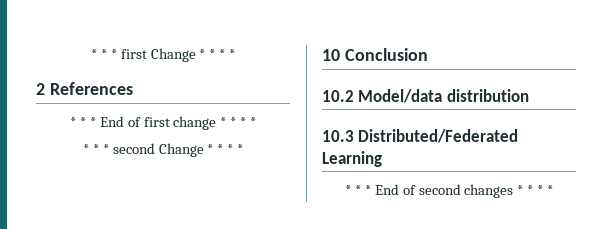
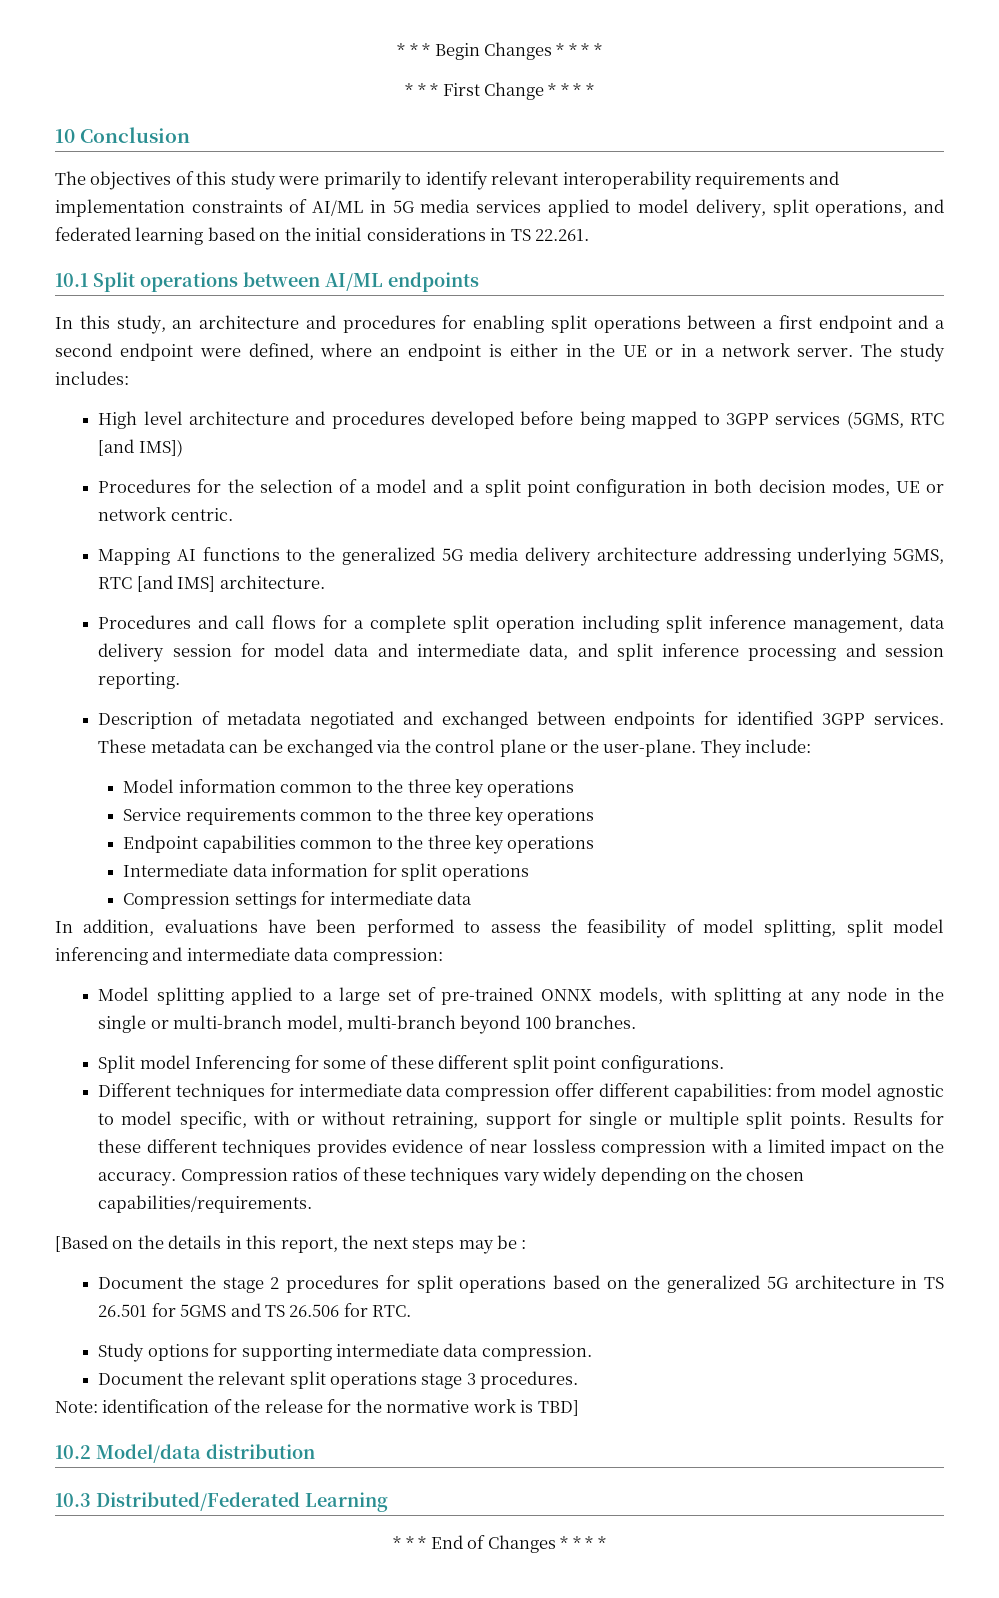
- * * * first Change * * * *
- 2 References
- * * * End of first change * * * *
+ * * * Begin Changes * * * *
- * * * second Change * * * *
+ * * * First Change * * * *
+ The objectives of this study were primarily to identify relevant interoperability requirements and implementation constraints of AI/ML in 5G media services applied to model delivery, split operations, and federated learning based on the initial considerations in TS 22.261.
+ 10.1 Split operations between AI/ML endpoints
+ In this study, an architecture and procedures for enabling split operations between a first endpoint and a second endpoint were defined, where an endpoint is either in the UE or in a network server. The study includes:
+ High level architecture and procedures developed before being mapped to 3GPP services (5GMS, RTC [and IMS])
+ Procedures for the selection of a model and a split point configuration in both decision modes, UE or network centric.
+ Mapping AI functions to the generalized 5G media delivery architecture addressing underlying 5GMS, RTC [and IMS] architecture.
+ Procedures and call flows for a complete split operation including split inference management, data delivery session for model data and intermediate data, and split inference processing and session reporting.
+ Description of metadata negotiated and exchanged between endpoints for identified 3GPP services. These metadata can be exchanged via the control plane or the user-plane. They include:
+ Model information common to the three key operations
+ Service requirements common to the three key operations
+ Endpoint capabilities common to the three key operations
+ Intermediate data information for split operations
+ Compression settings for intermediate data
+ In addition, evaluations have been performed to assess the feasibility of model splitting, split model inferencing and intermediate data compression:
+ Model splitting applied to a large set of pre-trained ONNX models, with splitting at any node in the single or multi-branch model, multi-branch beyond 100 branches.
+ Split model Inferencing for some of these different split point configurations.
+ Different techniques for intermediate data compression offer different capabilities: from model agnostic to model specific, with or without retraining, support for single or multiple split points. Results for these different techniques provides evidence of near lossless compression with a limited impact on the accuracy. Compression ratios of these techniques vary widely depending on the chosen capabilities/requirements.
+ [Based on the details in this report, the next steps may be :
+ Document the stage 2 procedures for split operations based on the generalized 5G architecture in TS 26.501 for 5GMS and TS 26.506 for RTC.
+ Study options for supporting intermediate data compression.
+ Document the relevant split operations stage 3 procedures.
+ Note: identification of the release for the normative work is TBD]
- * * * End of second changes * * * *
+ * * * End of Changes * * * *

